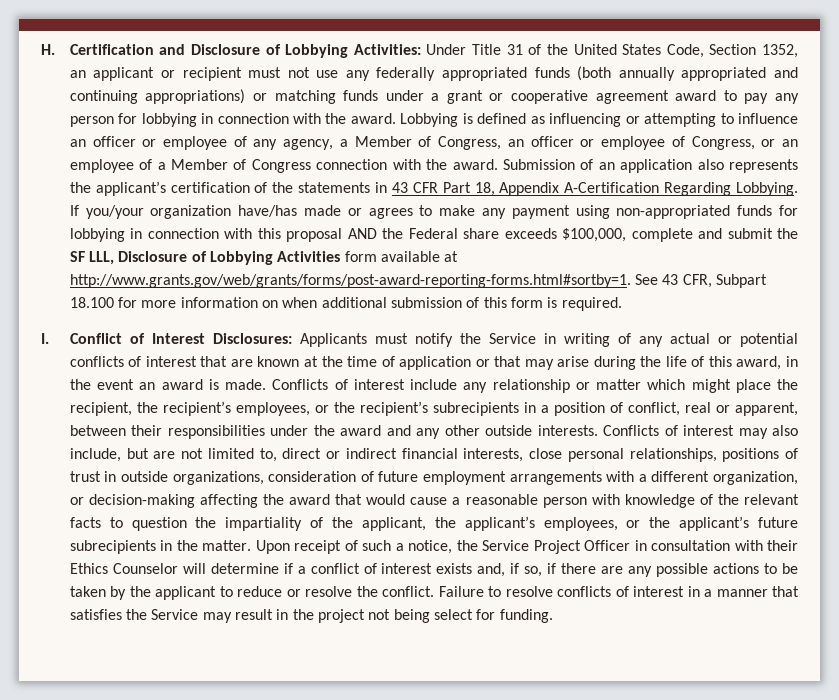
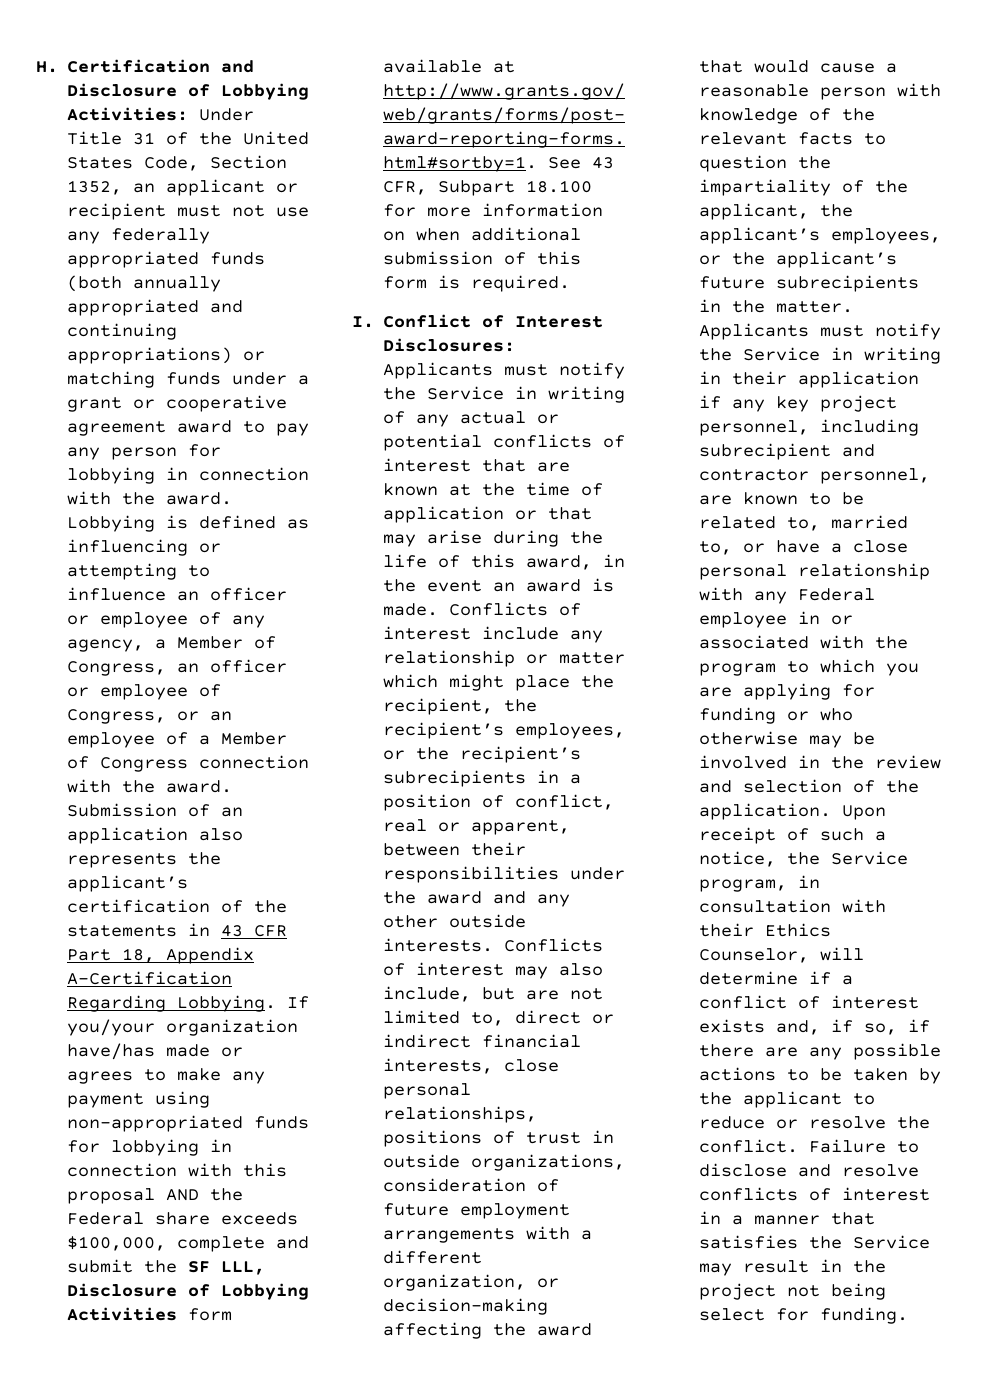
+ Applicants must notify the Service in writing in their application if any key project personnel, including subrecipient and contractor personnel, are known to be related to, married to, or have a close personal relationship with any Federal employee in or associated with the program to which you are applying for funding or who otherwise may be involved in the review and selection of the application.
- Upon receipt of such a notice, the Service Project Officer in consultation with their Ethics Counselor will determine if a conflict of interest exists and, if so, if there are any possible actions to be taken by the applicant to reduce or resolve the conflict.
+ Upon receipt of such a notice, the Service program, in consultation with their Ethics Counselor, will determine if a conflict of interest exists and, if so, if there are any possible actions to be taken by the applicant to reduce or resolve the conflict.
- Failure to resolve conflicts of interest in a manner that satisfies the Service may result in the project not being select for funding.
+ Failure to disclose and resolve conflicts of interest in a manner that satisfies the Service may result in the project not being select for funding.

